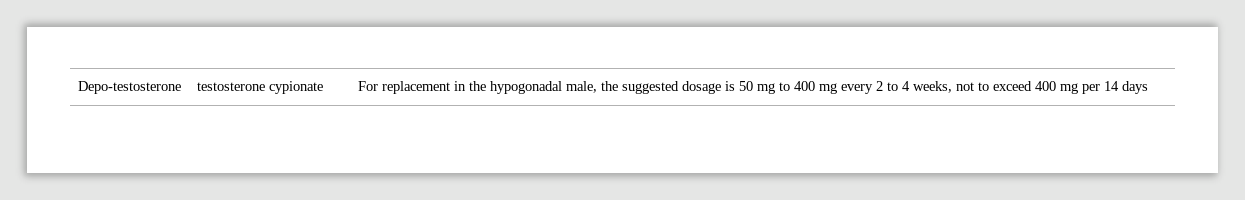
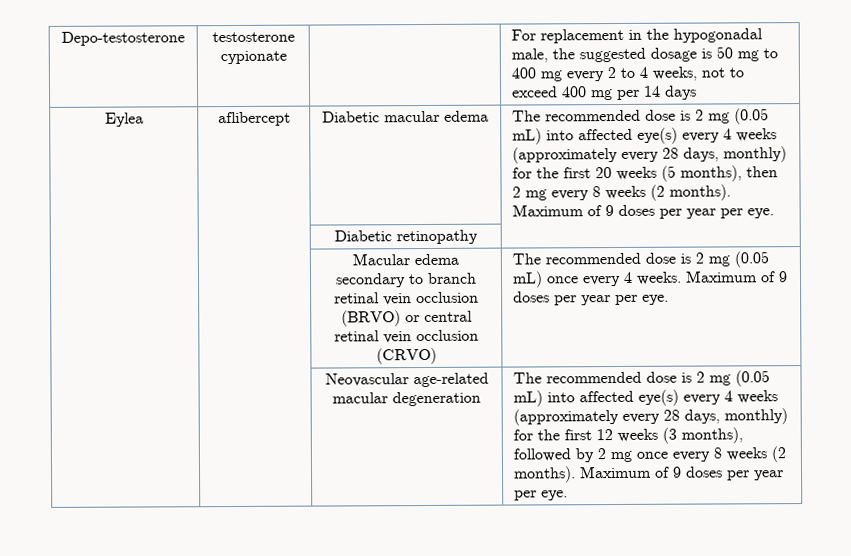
+ Eylea | aflibercept | Diabetic macular edema | The recommended dose is 2 mg (0.05 mL) into affected eye(s) every 4 weeks (approximately every 28 days, monthly) for the first 20 weeks (5 months), then 2 mg every 8 weeks (2 months). Maximum of 9 doses per year per eye.
+ | | Diabetic retinopathy |
+ | | Macular edema secondary to branch retinal vein occlusion (BRVO) or central retinal vein occlusion (CRVO) | The recommended dose is 2 mg (0.05 mL) once every 4 weeks. Maximum of 9 doses per year per eye.
+ | | Neovascular age-related macular degeneration | The recommended dose is 2 mg (0.05 mL) into affected eye(s) every 4 weeks (approximately every 28 days, monthly) for the first 12 weeks (3 months), followed by 2 mg once every 8 weeks (2 months). Maximum of 9 doses per year per eye.

